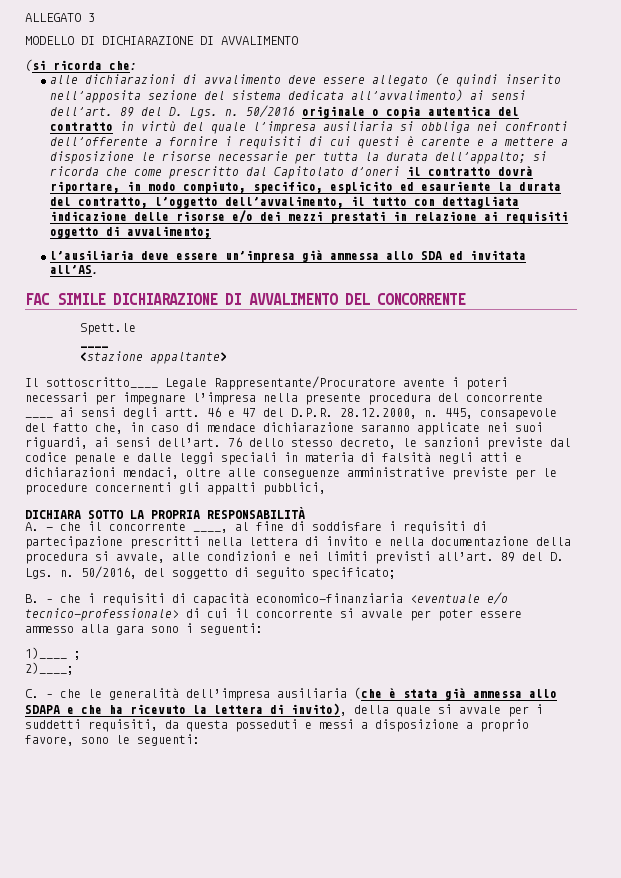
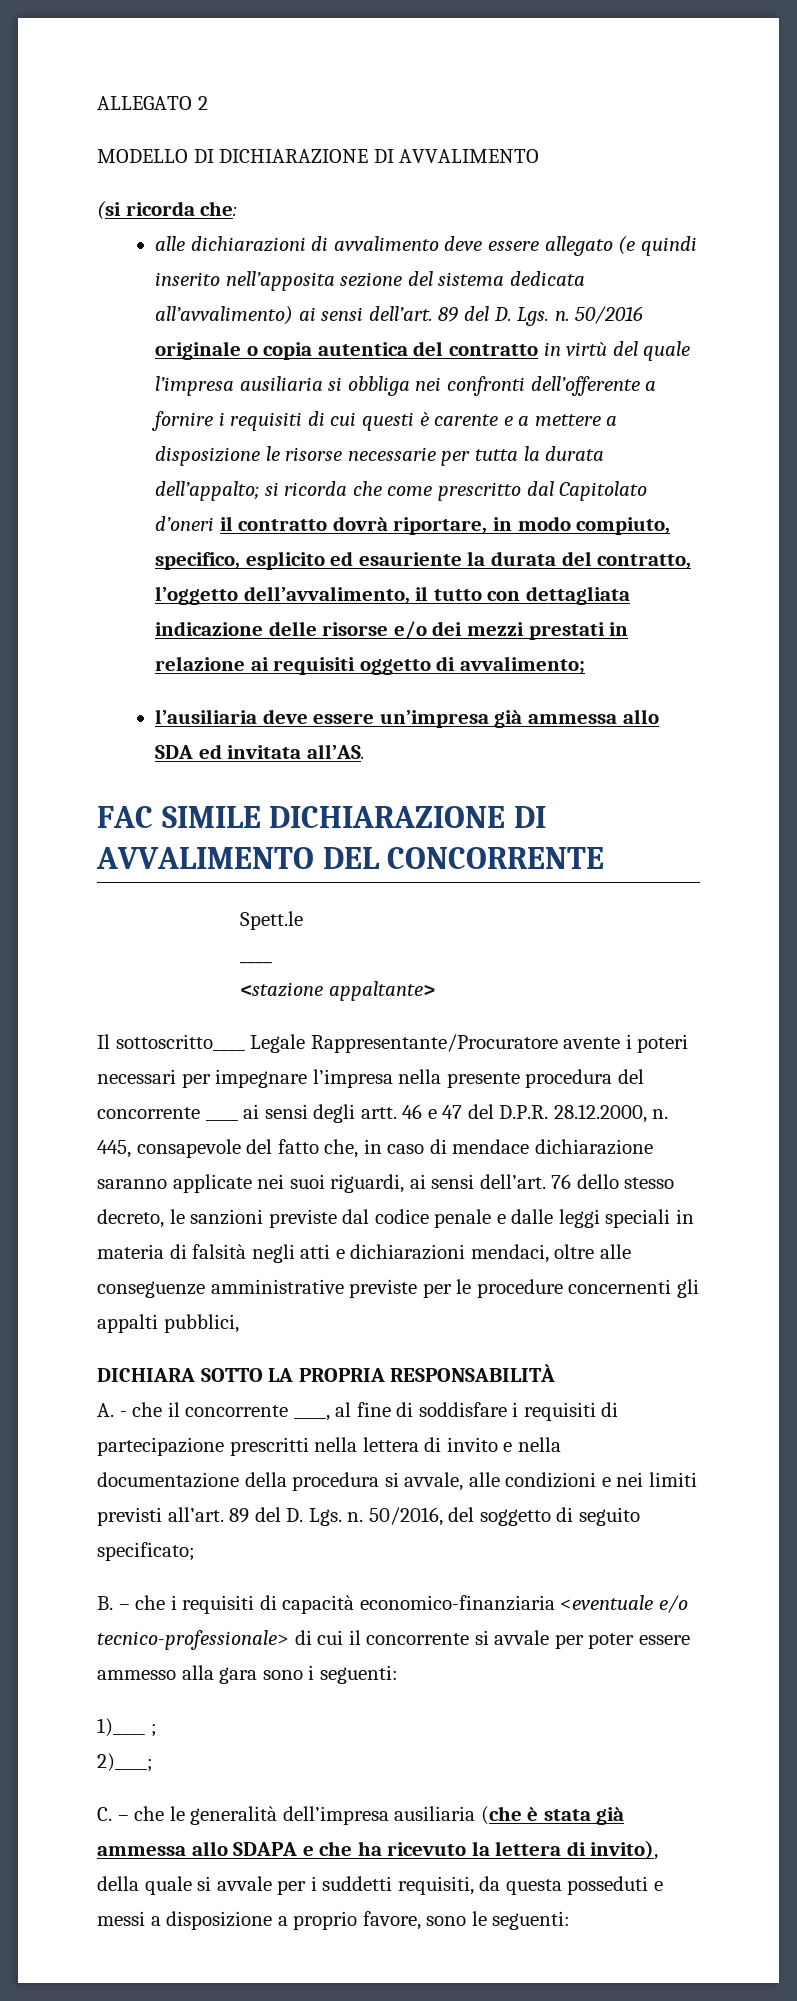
- ALLEGATO 3
+ ALLEGATO 2

